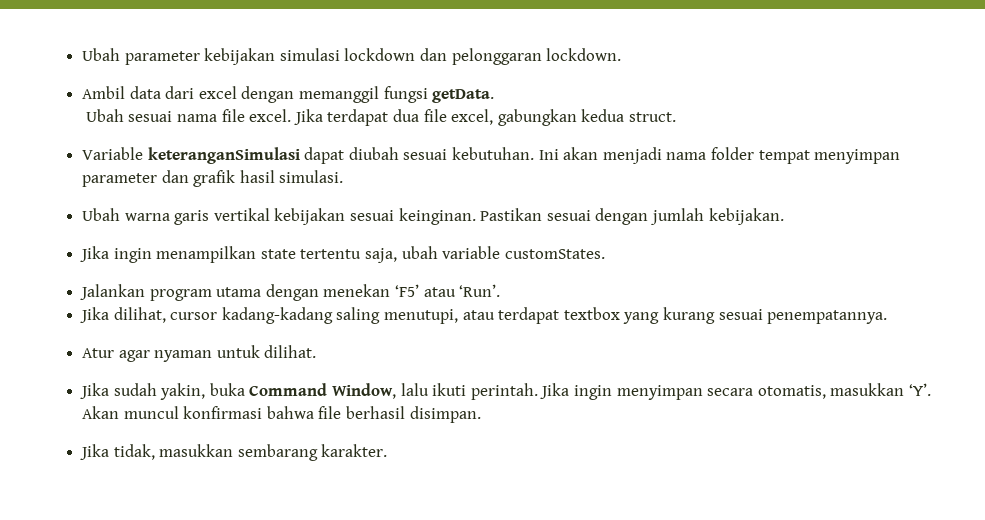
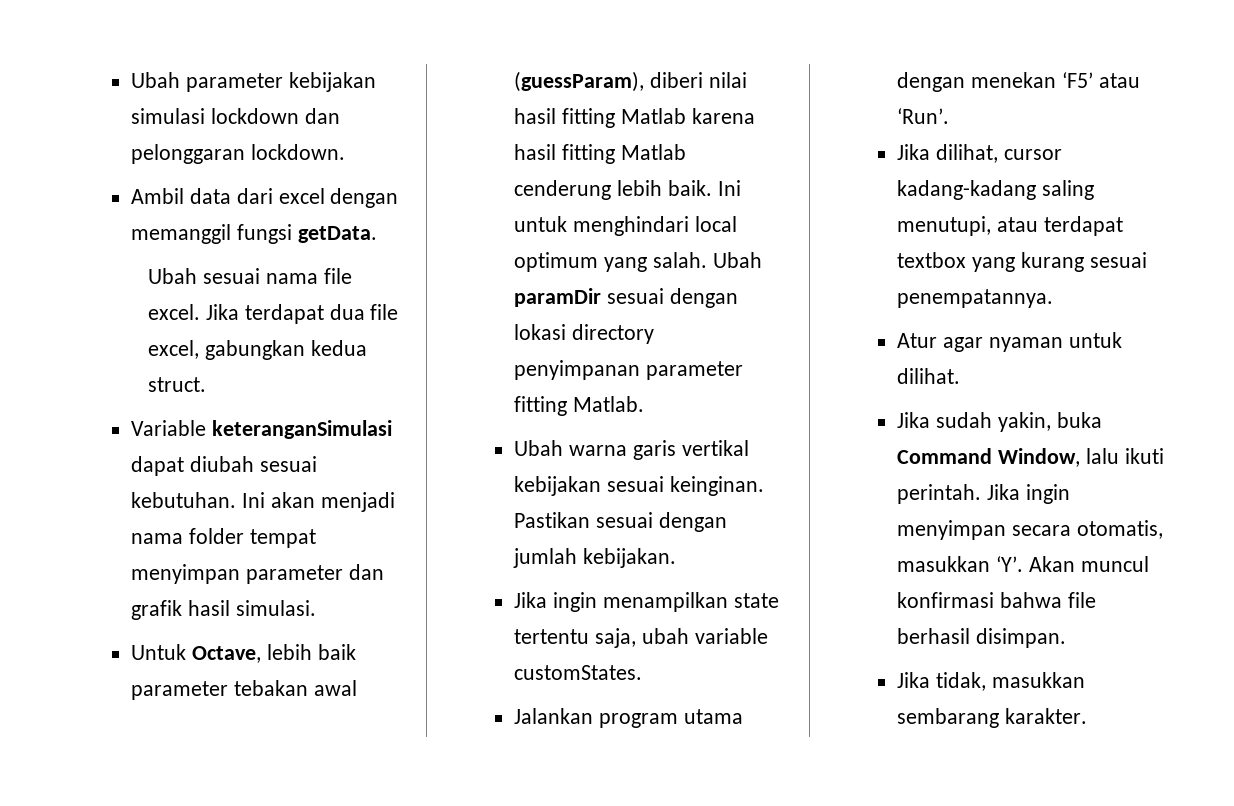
+ Untuk Octave, lebih baik parameter tebakan awal (guessParam), diberi nilai hasil fitting Matlab karena hasil fitting Matlab cenderung lebih baik. Ini untuk menghindari local optimum yang salah. Ubah paramDir sesuai dengan lokasi directory penyimpanan parameter fitting Matlab.

